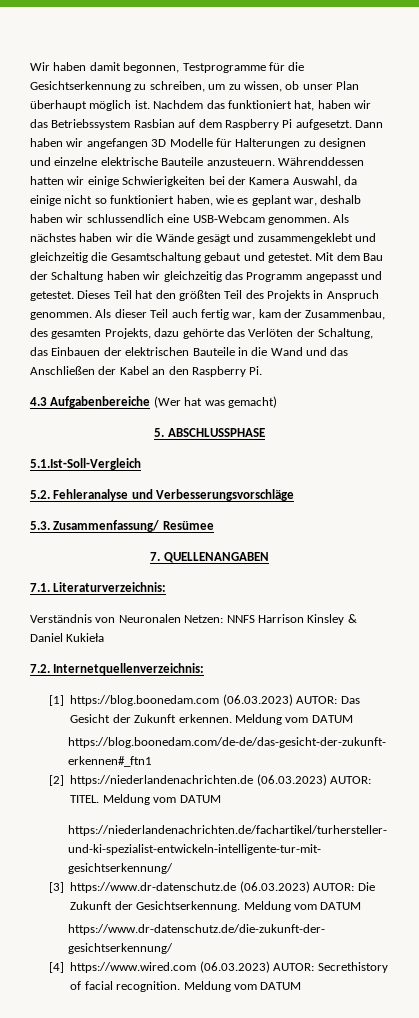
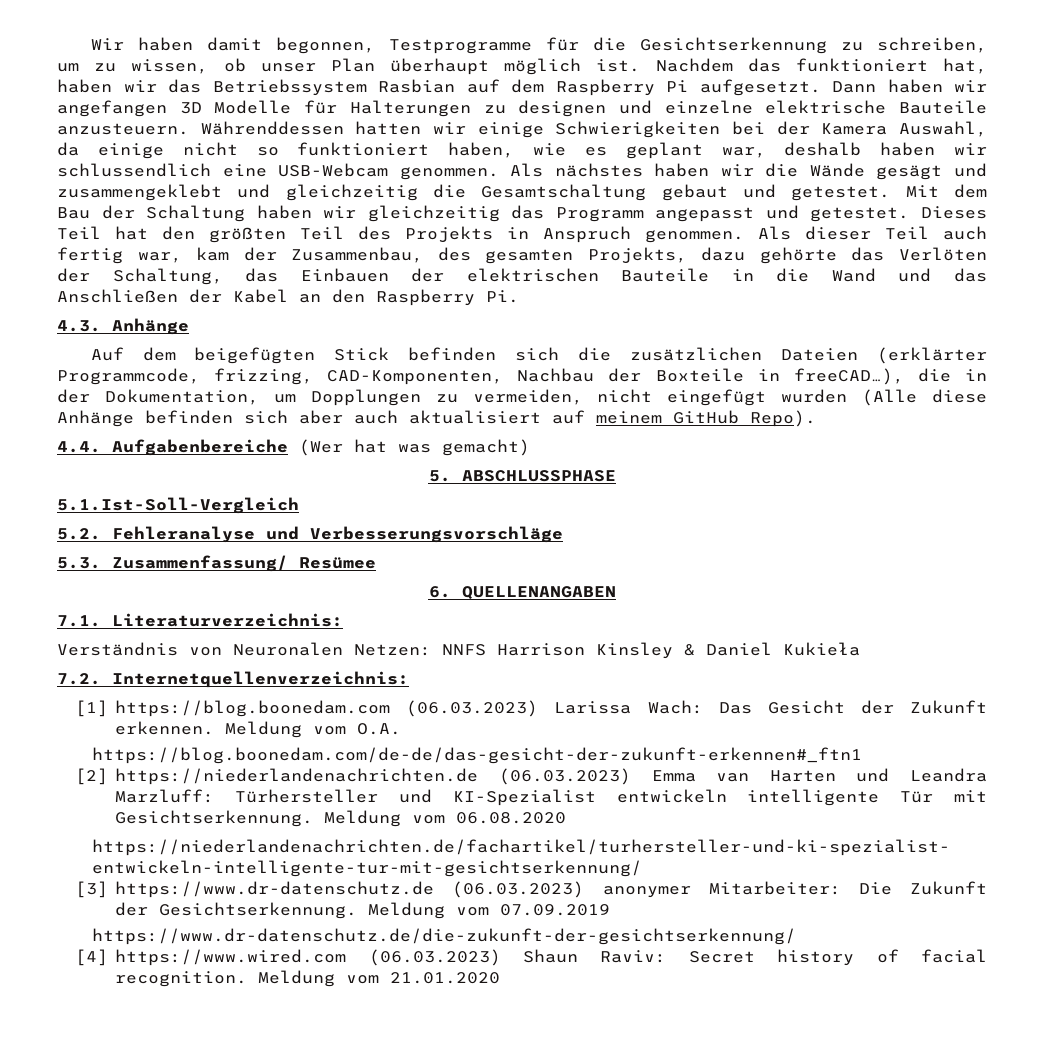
- 4.3 Aufgabenbereiche (Wer hat was gemacht)
+ 4.3. Anhänge
+ Auf dem beigefügten Stick befinden sich die zusätzlichen Dateien (erklärter Programmcode, frizzing, CAD-Komponenten, Nachbau der Boxteile in freeCAD…), die in der Dokumentation, um Dopplungen zu vermeiden, nicht eingefügt wurden (Alle diese Anhänge befinden sich aber auch aktualisiert auf meinem GitHub Repo).
+ 4.4. Aufgabenbereiche (Wer hat was gemacht)
- 7. QUELLENANGABEN
+ 6. QUELLENANGABEN
- [1] https://blog.boonedam.com (06.03.2023) AUTOR: Das Gesicht der Zukunft erkennen. Meldung vom DATUM
+ [1] https://blog.boonedam.com (06.03.2023) Larissa Wach: Das Gesicht der Zukunft erkennen. Meldung vom O.A.
- [2] https://niederlandenachrichten.de (06.03.2023) AUTOR: TITEL. Meldung vom DATUM
+ [2] https://niederlandenachrichten.de (06.03.2023) Emma van Harten und Leandra Marzluff: Türhersteller und KI-Spezialist entwickeln intelligente Tür mit Gesichtserkennung. Meldung vom 06.08.2020
- [3] https://www.dr-datenschutz.de (06.03.2023) AUTOR: Die Zukunft der Gesichtserkennung. Meldung vom DATUM
+ [3] https://www.dr-datenschutz.de (06.03.2023) anonymer Mitarbeiter: Die Zukunft der Gesichtserkennung. Meldung vom 07.09.2019
- [4] https://www.wired.com (06.03.2023) AUTOR: Secrethistory of facial recognition. Meldung vom DATUM
+ [4] https://www.wired.com (06.03.2023) Shaun Raviv: Secret history of facial recognition. Meldung vom 21.01.2020

